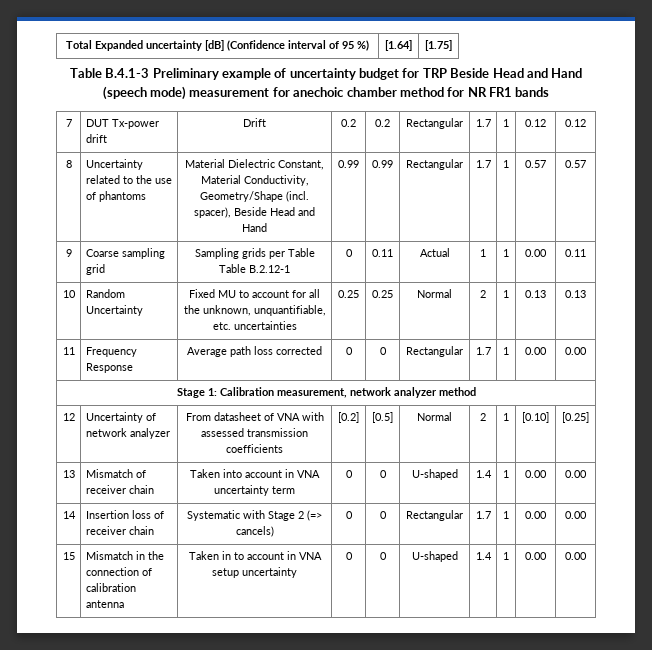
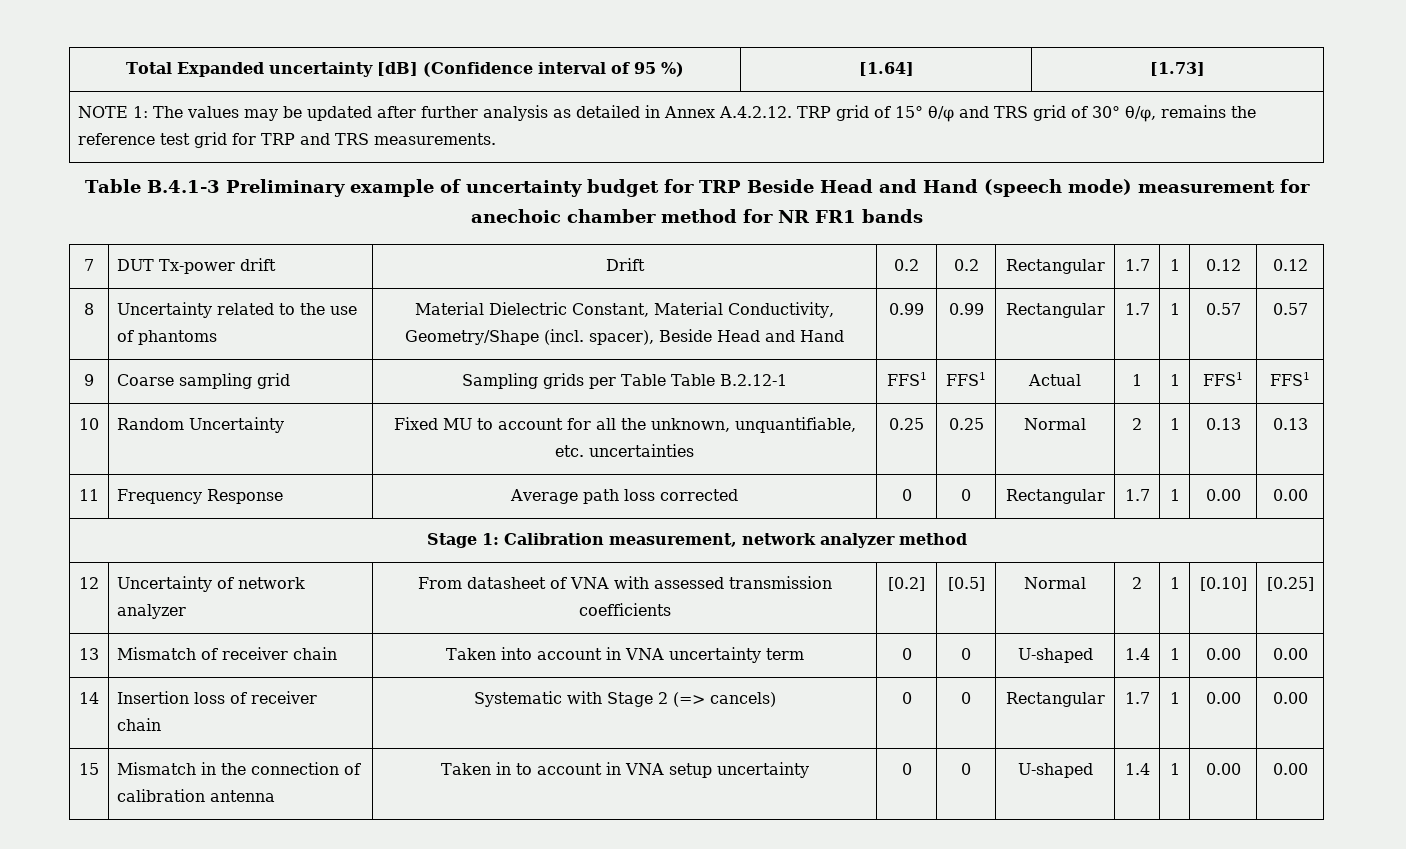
- Total Expanded uncertainty [dB] (Confidence interval of 95 %) | [1.64] | [1.75]
+ Total Expanded uncertainty [dB] (Confidence interval of 95 %) | [1.64] | [1.73]
+ NOTE 1: The values may be updated after further analysis as detailed in Annex A.4.2.12. TRP grid of 15° θ/φ and TRS grid of 30° θ/φ, remains the reference test grid for TRP and TRS measurements.
- 9 | Coarse sampling grid | Sampling grids per Table Table B.2.12-1 | 0 | 0.11 | Actual | 1 | 1 | 0.00 | 0.11
+ 9 | Coarse sampling grid | Sampling grids per Table Table B.2.12-1 | FFS1 | FFS1 | Actual | 1 | 1 | FFS1 | FFS1

